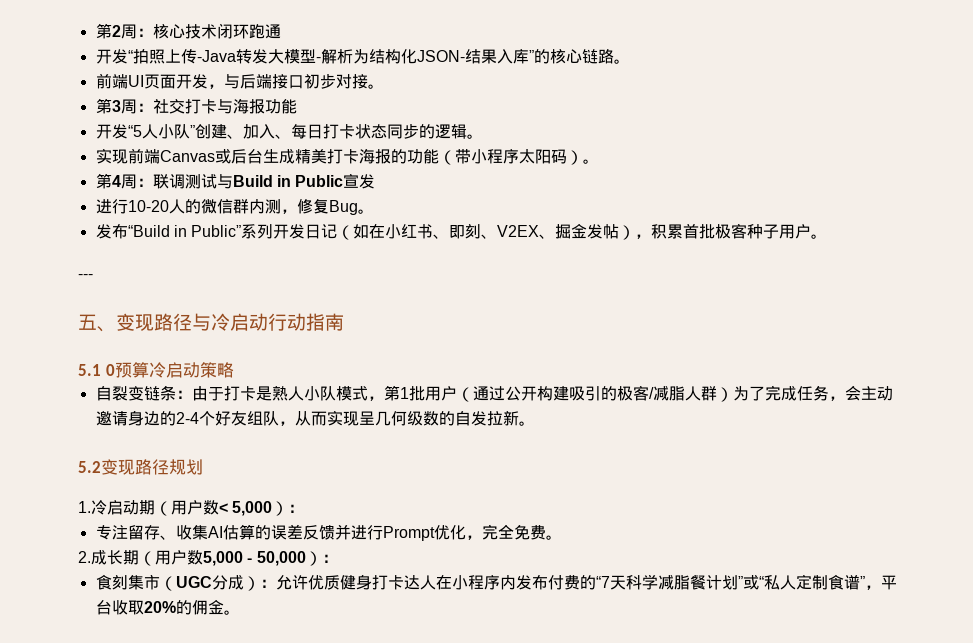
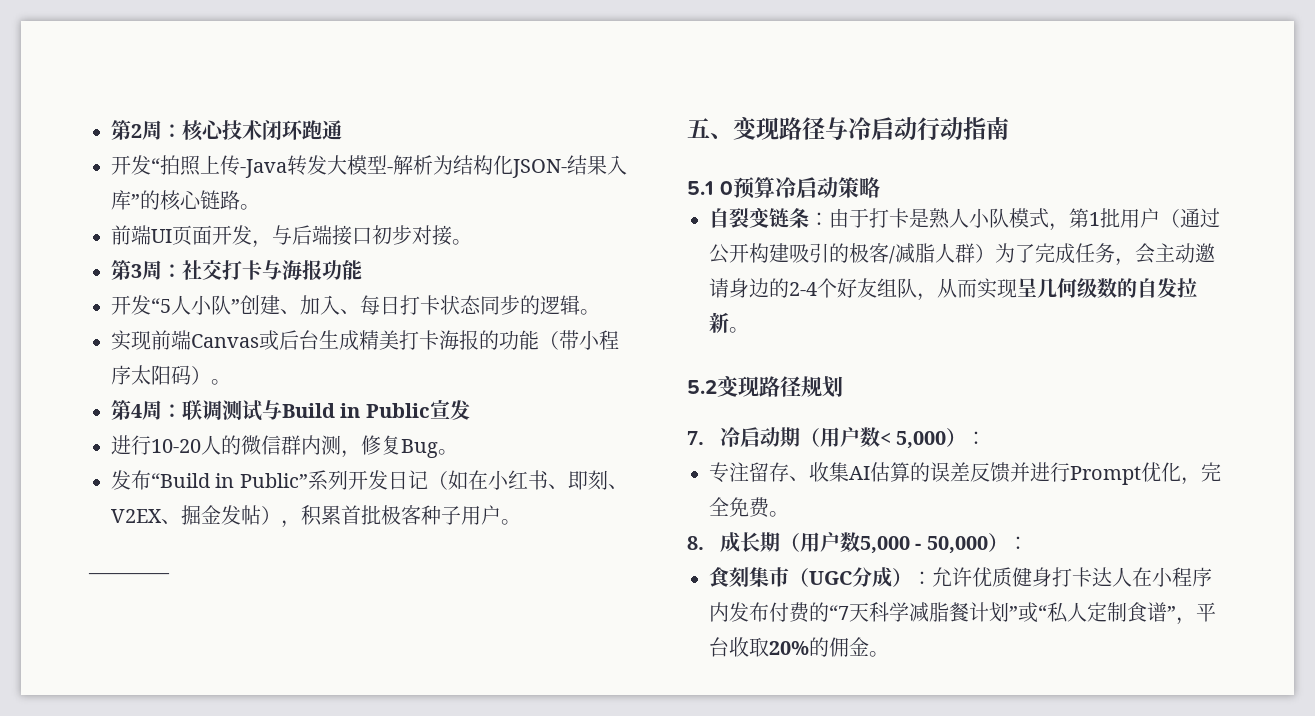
- ---
+ ————
- 1.冷启动期（用户数< 5,000）：
+ 7.冷启动期（用户数< 5,000）：
- 2.成长期（用户数5,000 - 50,000）：
+ 8.成长期（用户数5,000 - 50,000）：

